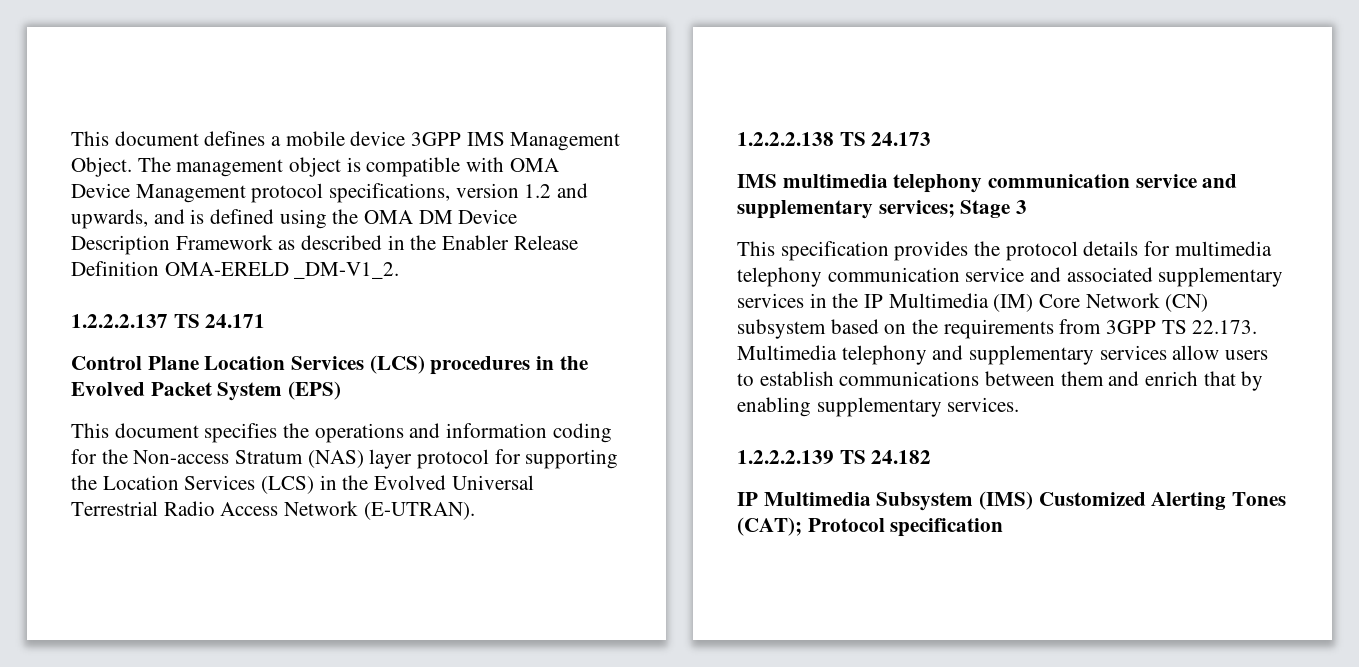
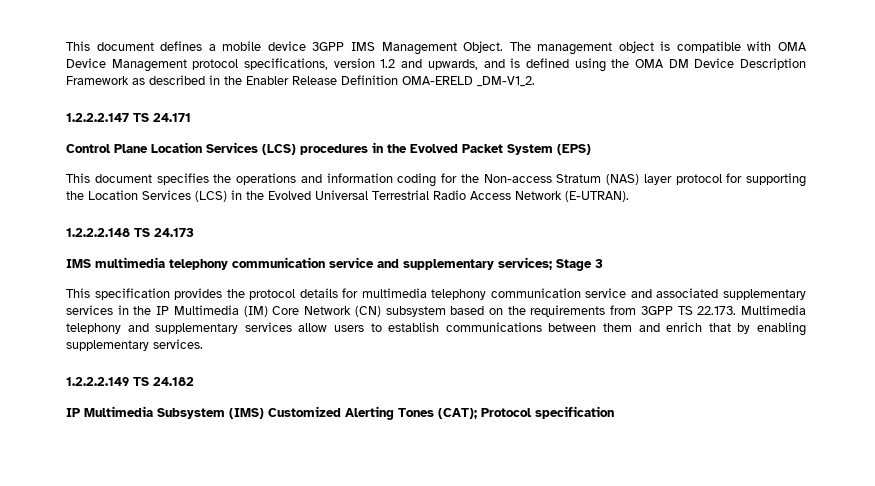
- 1.2.2.2.137 TS 24.171
+ 1.2.2.2.147 TS 24.171
- 1.2.2.2.138 TS 24.173
+ 1.2.2.2.148 TS 24.173
- 1.2.2.2.139 TS 24.182
+ 1.2.2.2.149 TS 24.182

